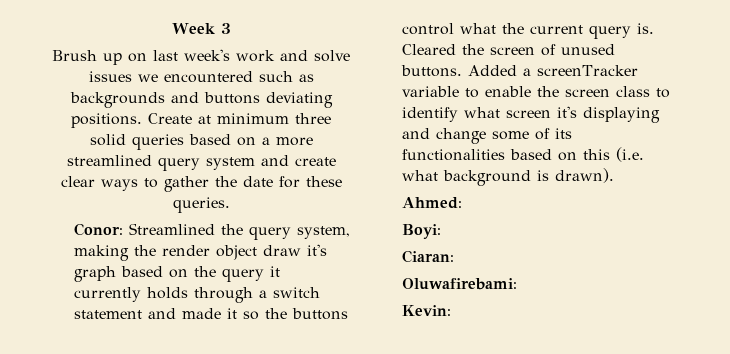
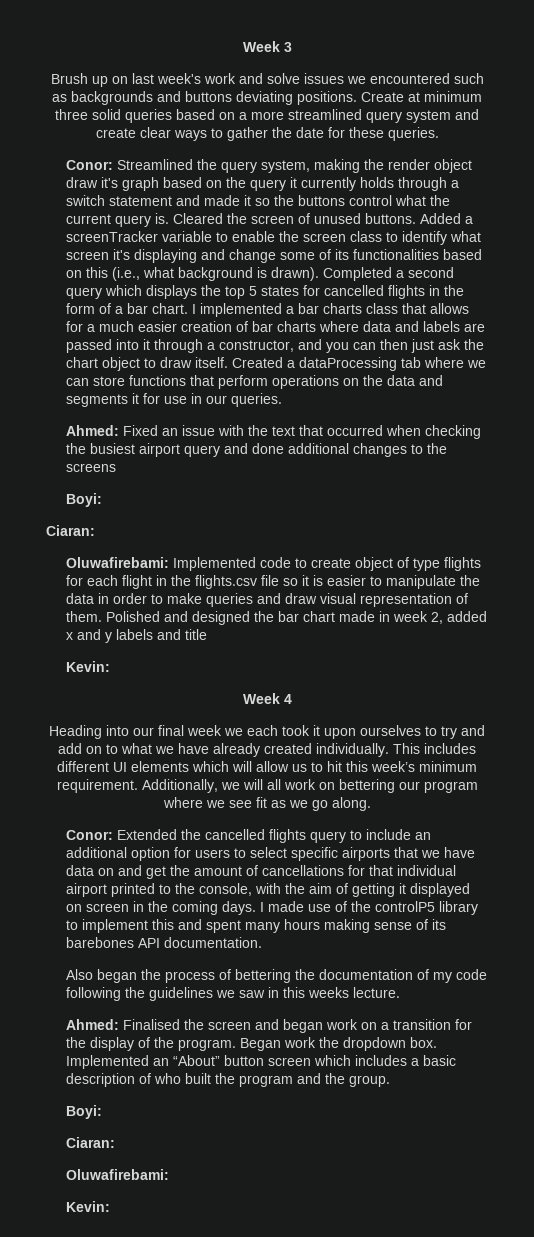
- Added a screenTracker variable to enable the screen class to identify what screen it's displaying and change some of its functionalities based on this (i.e. what background is drawn).
- Ahmed:
+ Added a screenTracker variable to enable the screen class to identify what screen it's displaying and change some of its functionalities based on this (i.e., what background is drawn). Completed a second query which displays the top 5 states for cancelled flights in the form of a bar chart. I implemented a bar charts class that allows for a much easier creation of bar charts where data and labels are passed into it through a constructor, and you can then just ask the chart object to draw itself. Created a dataProcessing tab where we can store functions that perform operations on the data and segments it for use in our queries.
+ Ahmed: Fixed an issue with the text that occurred when checking the busiest airport query and done additional changes to the screens
+ Boyi:
+ Ciaran:
+ Oluwafirebami: Implemented code to create object of type flights for each flight in the flights.csv file so it is easier to manipulate the data in order to make queries and draw visual representation of them. Polished and designed the bar chart made in week 2, added x and y labels and title
+ Kevin:
+ Week 4
+ Heading into our final week we each took it upon ourselves to try and add on to what we have already created individually. This includes different UI elements which will allow us to hit this week’s minimum requirement. Additionally, we will all work on bettering our program where we see fit as we go along.
+ Conor: Extended the cancelled flights query to include an additional option for users to select specific airports that we have data on and get the amount of cancellations for that individual airport printed to the console, with the aim of getting it displayed on screen in the coming days. I made use of the controlP5 library to implement this and spent many hours making sense of its barebones API documentation.
+ Also began the process of bettering the documentation of my code following the guidelines we saw in this weeks lecture.
+ Ahmed: Finalised the screen and began work on a transition for the display of the program. Began work the dropdown box. Implemented an “About” button screen which includes a basic description of who built the program and the group.

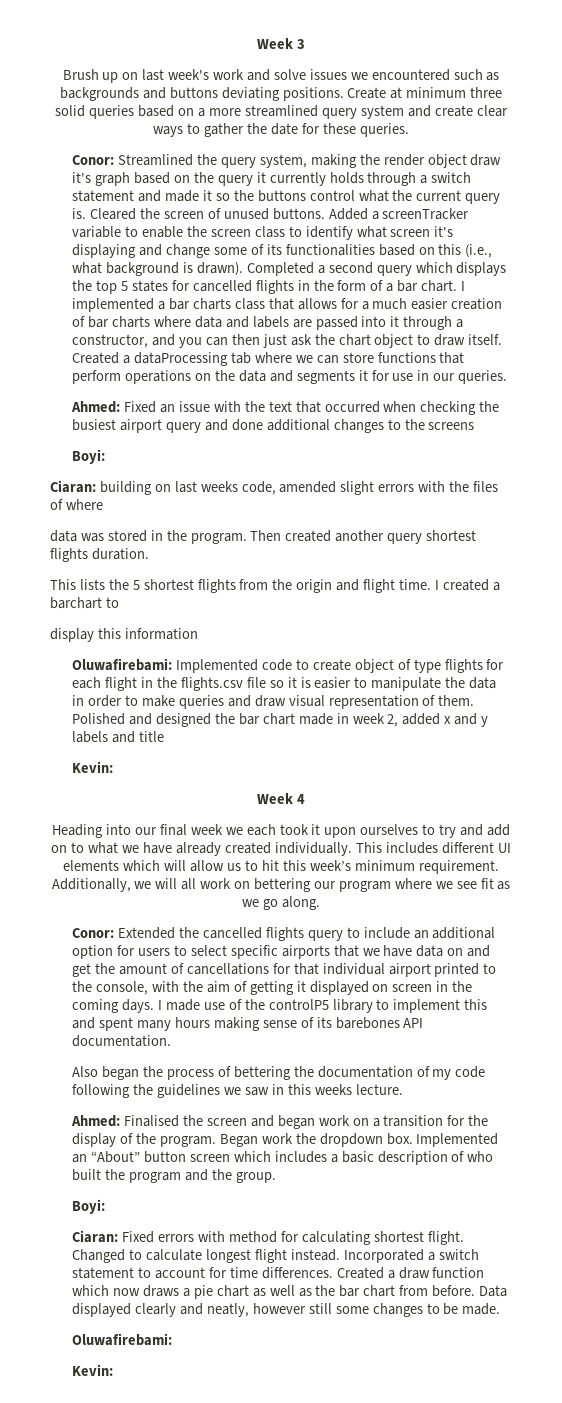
  Ahmed: Fixed an issue with the text that occurred when checking the busiest airport query and done additional changes to the screens
  Boyi:
- Ciaran:
+ Ciaran: building on last weeks code, amended slight errors with the files of where
+ data was stored in the program. Then created another query shortest flights duration.
+ This lists the 5 shortest flights from the origin and flight time. I created a barchart to
+ display this information
  Implemented an “About” button screen which includes a basic description of who built the program and the group.
  Boyi:
- Ciaran:
+ Ciaran: Fixed errors with method for calculating shortest flight. Changed to calculate longest flight instead. Incorporated a switch statement to account for time differences. Created a draw function which now draws a pie chart as well as the bar chart from before. Data displayed clearly and neatly, however still some changes to be made.

